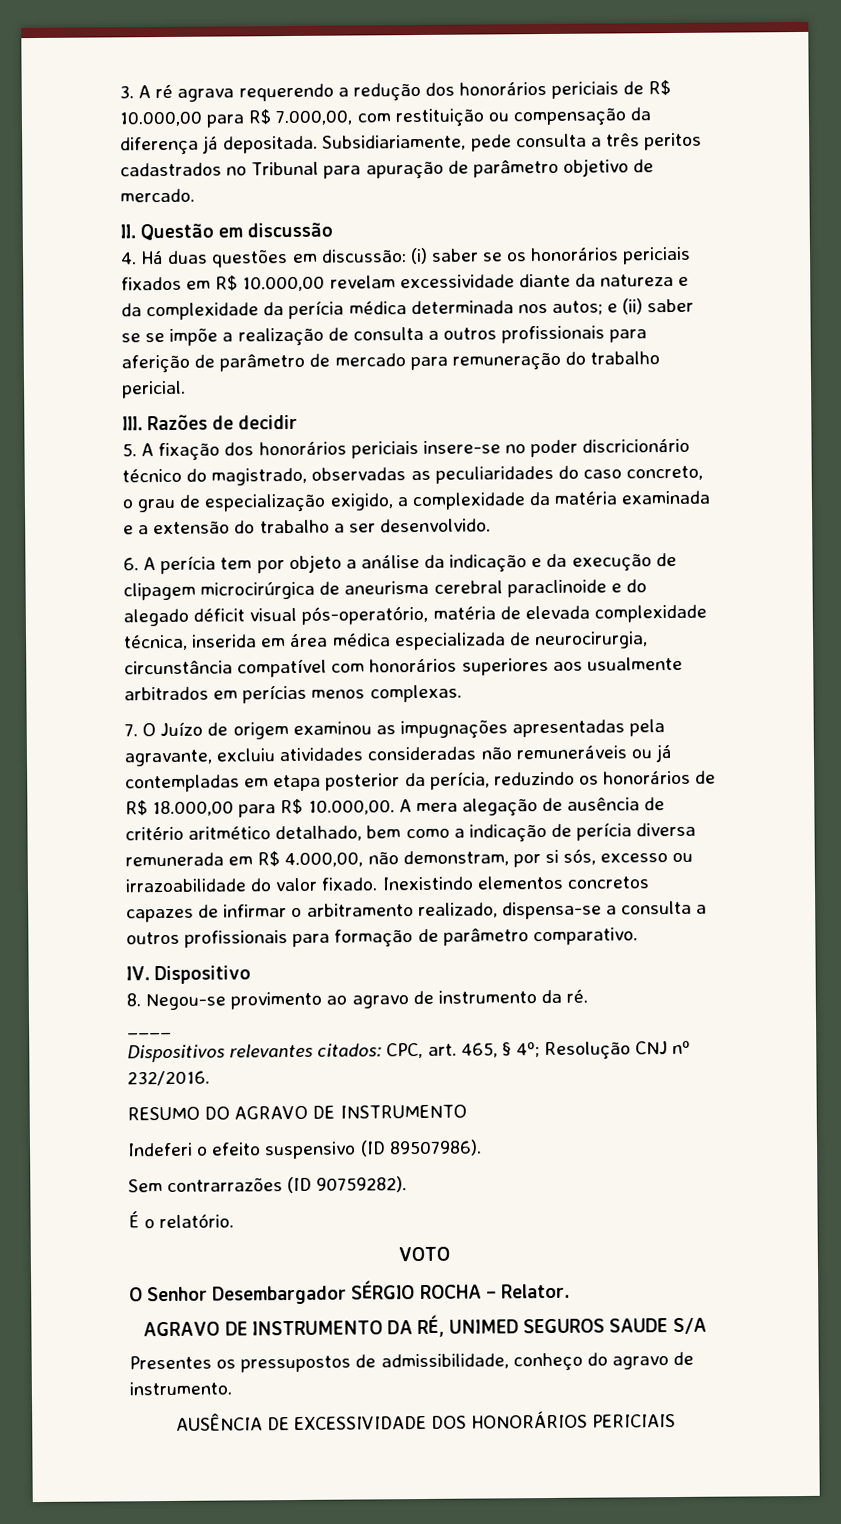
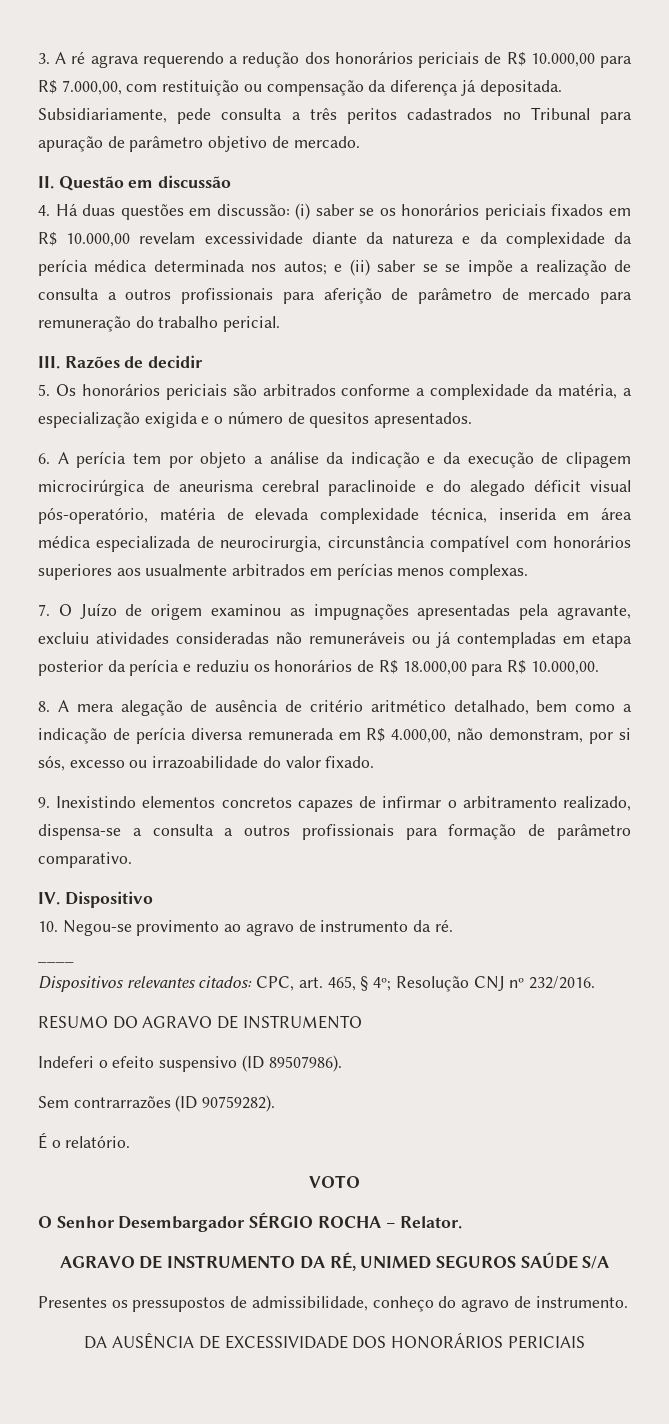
- 5. A fixação dos honorários periciais insere-se no poder discricionário técnico do magistrado, observadas as peculiaridades do caso concreto, o grau de especialização exigido, a complexidade da matéria examinada e a extensão do trabalho a ser desenvolvido.
+ 5. Os honorários periciais são arbitrados conforme a complexidade da matéria, a especialização exigida e o número de quesitos apresentados.
- 7. O Juízo de origem examinou as impugnações apresentadas pela agravante, excluiu atividades consideradas não remuneráveis ou já contempladas em etapa posterior da perícia, reduzindo os honorários de R$ 18.000,00 para R$ 10.000,00. A mera alegação de ausência de critério aritmético detalhado, bem como a indicação de perícia diversa remunerada em R$ 4.000,00, não demonstram, por si sós, excesso ou irrazoabilidade do valor fixado. Inexistindo elementos concretos capazes de infirmar o arbitramento realizado, dispensa-se a consulta a outros profissionais para formação de parâmetro comparativo.
+ 7. O Juízo de origem examinou as impugnações apresentadas pela agravante, excluiu atividades consideradas não remuneráveis ou já contempladas em etapa posterior da perícia e reduziu os honorários de R$ 18.000,00 para R$ 10.000,00.
+ 8. A mera alegação de ausência de critério aritmético detalhado, bem como a indicação de perícia diversa remunerada em R$ 4.000,00, não demonstram, por si sós, excesso ou irrazoabilidade do valor fixado.
+ 9. Inexistindo elementos concretos capazes de infirmar o arbitramento realizado, dispensa-se a consulta a outros profissionais para formação de parâmetro comparativo.
- 8. Negou-se provimento ao agravo de instrumento da ré.
+ 10. Negou-se provimento ao agravo de instrumento da ré.
- AGRAVO DE INSTRUMENTO DA RÉ, UNIMED SEGUROS SAUDE S/A
+ AGRAVO DE INSTRUMENTO DA RÉ, UNIMED SEGUROS SAÚDE S/A
- AUSÊNCIA DE EXCESSIVIDADE DOS HONORÁRIOS PERICIAIS
+ DA AUSÊNCIA DE EXCESSIVIDADE DOS HONORÁRIOS PERICIAIS

